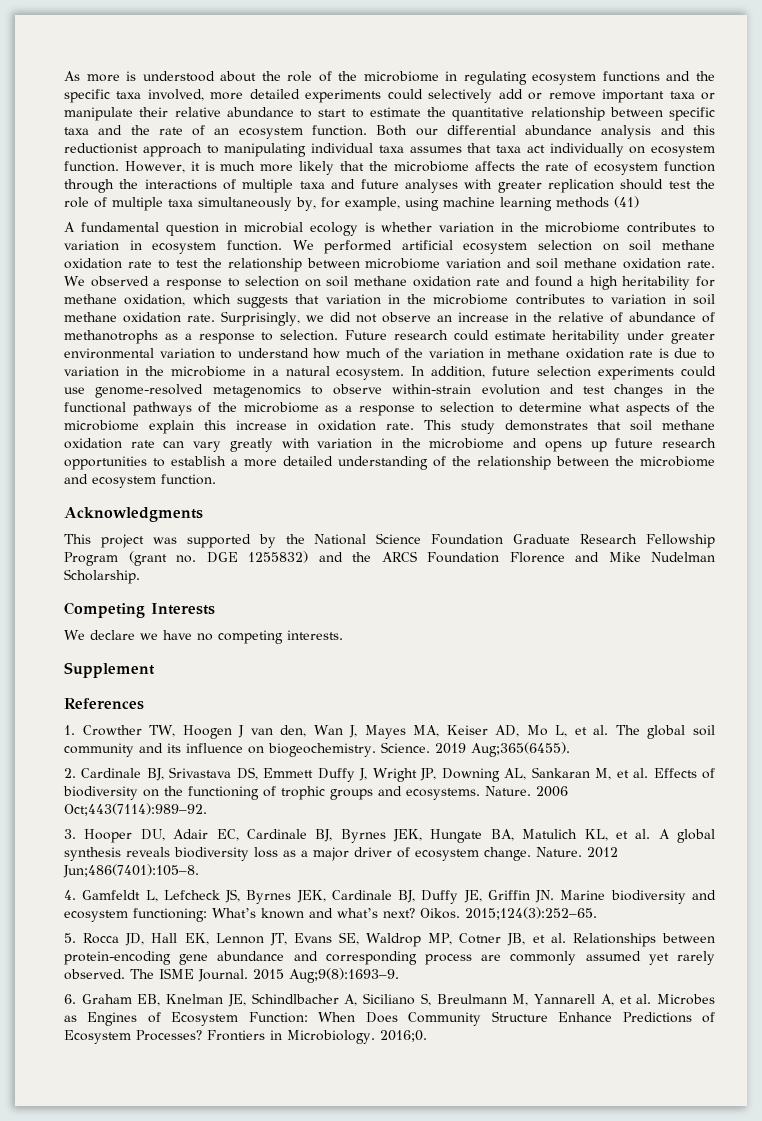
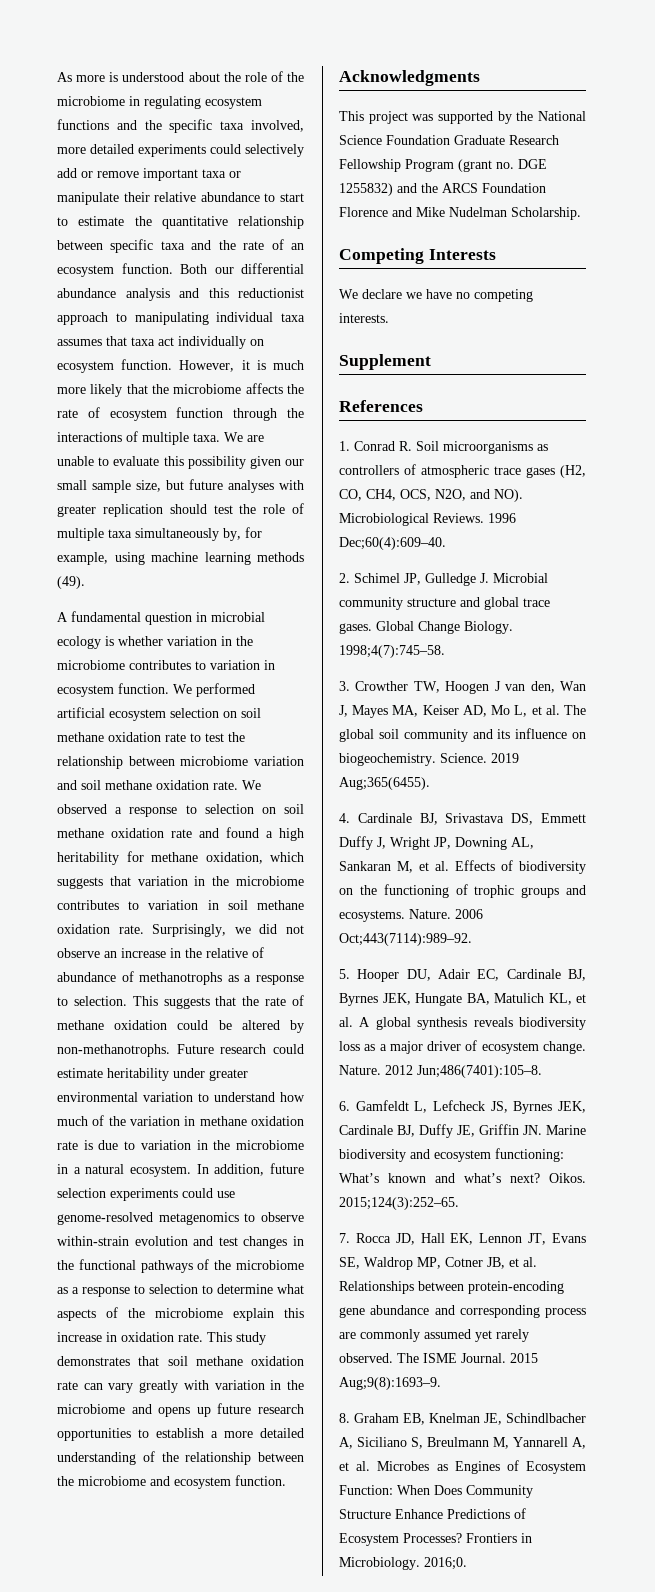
- However, it is much more likely that the microbiome affects the rate of ecosystem function through the interactions of multiple taxa and future analyses with greater replication should test the role of multiple taxa simultaneously by, for example, using machine learning methods (41)
+ However, it is much more likely that the microbiome affects the rate of ecosystem function through the interactions of multiple taxa. We are unable to evaluate this possibility given our small sample size, but future analyses with greater replication should test the role of multiple taxa simultaneously by, for example, using machine learning methods (49).
+ This suggests that the rate of methane oxidation could be altered by non-methanotrophs.
- 1. Crowther TW, Hoogen J van den, Wan J, Mayes MA, Keiser AD, Mo L, et al. The global soil community and its influence on biogeochemistry.
+ 1. Conrad R. Soil microorganisms as controllers of atmospheric trace gases (H2, CO, CH4, OCS, N2O, and NO). Microbiological Reviews. 1996 Dec;60(4):609–40.
+ 2. Schimel JP, Gulledge J. Microbial community structure and global trace gases. Global Change Biology. 1998;4(7):745–58.
+ 3. Crowther TW, Hoogen J van den, Wan J, Mayes MA, Keiser AD, Mo L, et al. The global soil community and its influence on biogeochemistry.
- 2. Cardinale BJ, Srivastava DS, Emmett Duffy J, Wright JP, Downing AL, Sankaran M, et al. Effects of biodiversity on the functioning of trophic groups and ecosystems.
+ 4. Cardinale BJ, Srivastava DS, Emmett Duffy J, Wright JP, Downing AL, Sankaran M, et al. Effects of biodiversity on the functioning of trophic groups and ecosystems.
- 3. Hooper DU, Adair EC, Cardinale BJ, Byrnes JEK, Hungate BA, Matulich KL, et al. A global synthesis reveals biodiversity loss as a major driver of ecosystem change.
+ 5. Hooper DU, Adair EC, Cardinale BJ, Byrnes JEK, Hungate BA, Matulich KL, et al. A global synthesis reveals biodiversity loss as a major driver of ecosystem change.
- 4. Gamfeldt L, Lefcheck JS, Byrnes JEK, Cardinale BJ, Duffy JE, Griffin JN. Marine biodiversity and ecosystem functioning: What’s known and what’s next?
+ 6. Gamfeldt L, Lefcheck JS, Byrnes JEK, Cardinale BJ, Duffy JE, Griffin JN. Marine biodiversity and ecosystem functioning: What’s known and what’s next?
- 5. Rocca JD, Hall EK, Lennon JT, Evans SE, Waldrop MP, Cotner JB, et al. Relationships between protein-encoding gene abundance and corresponding process are commonly assumed yet rarely observed.
+ 7. Rocca JD, Hall EK, Lennon JT, Evans SE, Waldrop MP, Cotner JB, et al. Relationships between protein-encoding gene abundance and corresponding process are commonly assumed yet rarely observed.
- 6. Graham EB, Knelman JE, Schindlbacher A, Siciliano S, Breulmann M, Yannarell A, et al. Microbes as Engines of Ecosystem Function: When Does Community Structure Enhance Predictions of Ecosystem Processes?
+ 8. Graham EB, Knelman JE, Schindlbacher A, Siciliano S, Breulmann M, Yannarell A, et al. Microbes as Engines of Ecosystem Function: When Does Community Structure Enhance Predictions of Ecosystem Processes?

